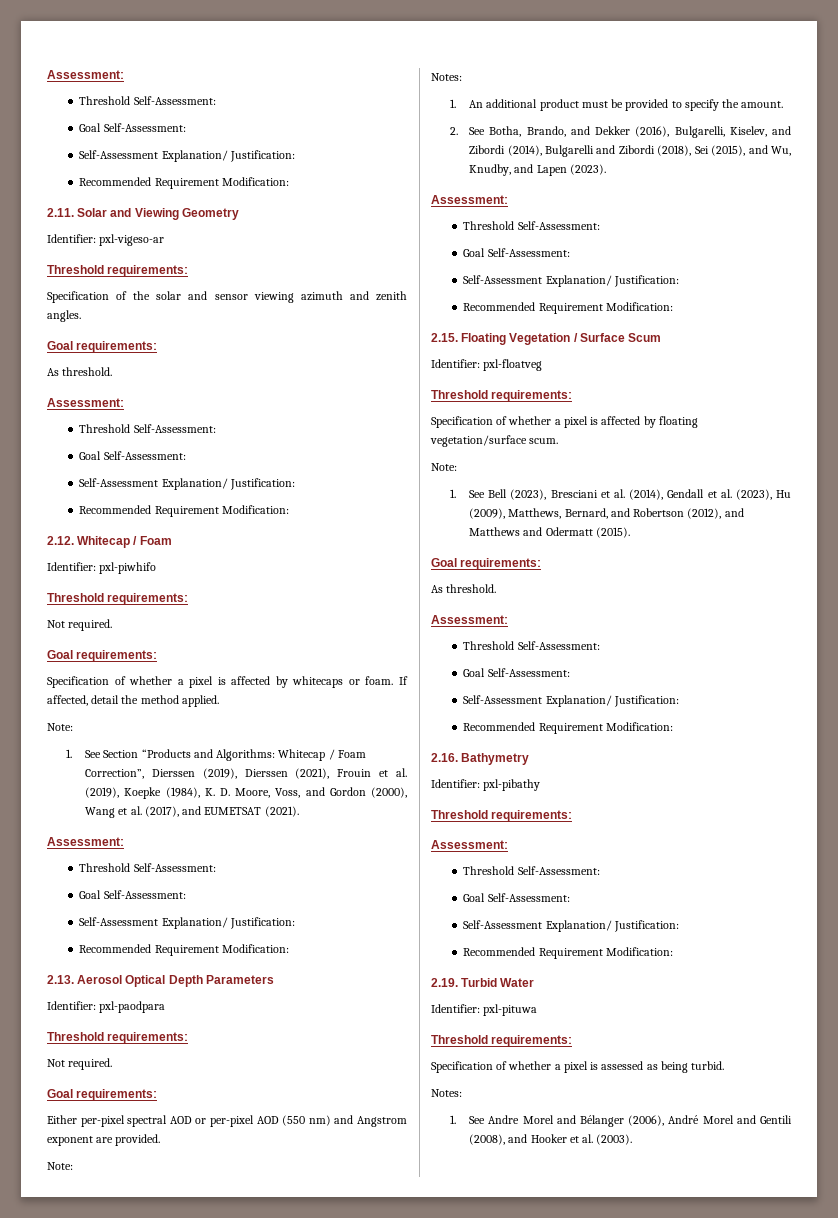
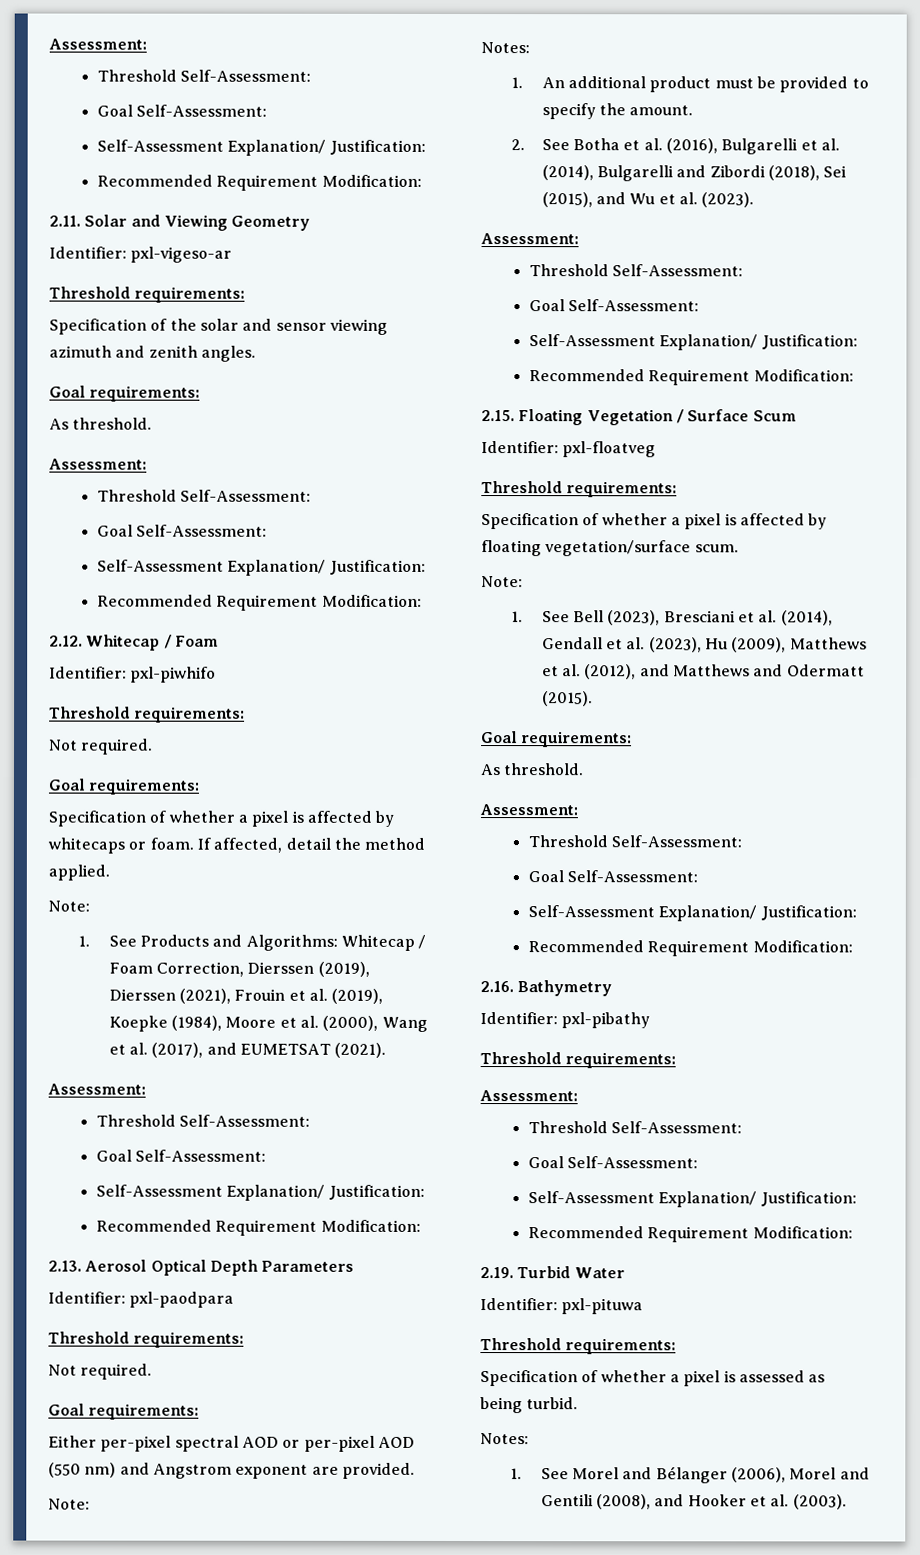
- 1. See Section “Products and Algorithms: Whitecap / Foam Correction”, Dierssen (2019), Dierssen (2021), Frouin et al. (2019), Koepke (1984), K. D. Moore, Voss, and Gordon (2000), Wang et al. (2017), and EUMETSAT (2021).
+ 1. See Products and Algorithms: Whitecap / Foam Correction, Dierssen (2019), Dierssen (2021), Frouin et al. (2019), Koepke (1984), Moore et al. (2000), Wang et al. (2017), and EUMETSAT (2021).
- 2. See Botha, Brando, and Dekker (2016), Bulgarelli, Kiselev, and Zibordi (2014), Bulgarelli and Zibordi (2018), Sei (2015), and Wu, Knudby, and Lapen (2023).
+ 2. See Botha et al. (2016), Bulgarelli et al. (2014), Bulgarelli and Zibordi (2018), Sei (2015), and Wu et al. (2023).
- 1. See Bell (2023), Bresciani et al. (2014), Gendall et al. (2023), Hu (2009), Matthews, Bernard, and Robertson (2012), and Matthews and Odermatt (2015).
+ 1. See Bell (2023), Bresciani et al. (2014), Gendall et al. (2023), Hu (2009), Matthews et al. (2012), and Matthews and Odermatt (2015).
- 1. See Andre Morel and Bélanger (2006), André Morel and Gentili (2008), and Hooker et al. (2003).
+ 1. See Morel and Bélanger (2006), Morel and Gentili (2008), and Hooker et al. (2003).

